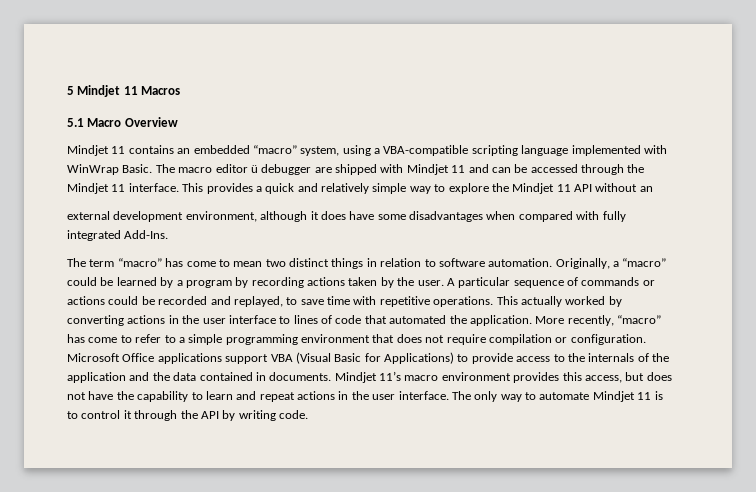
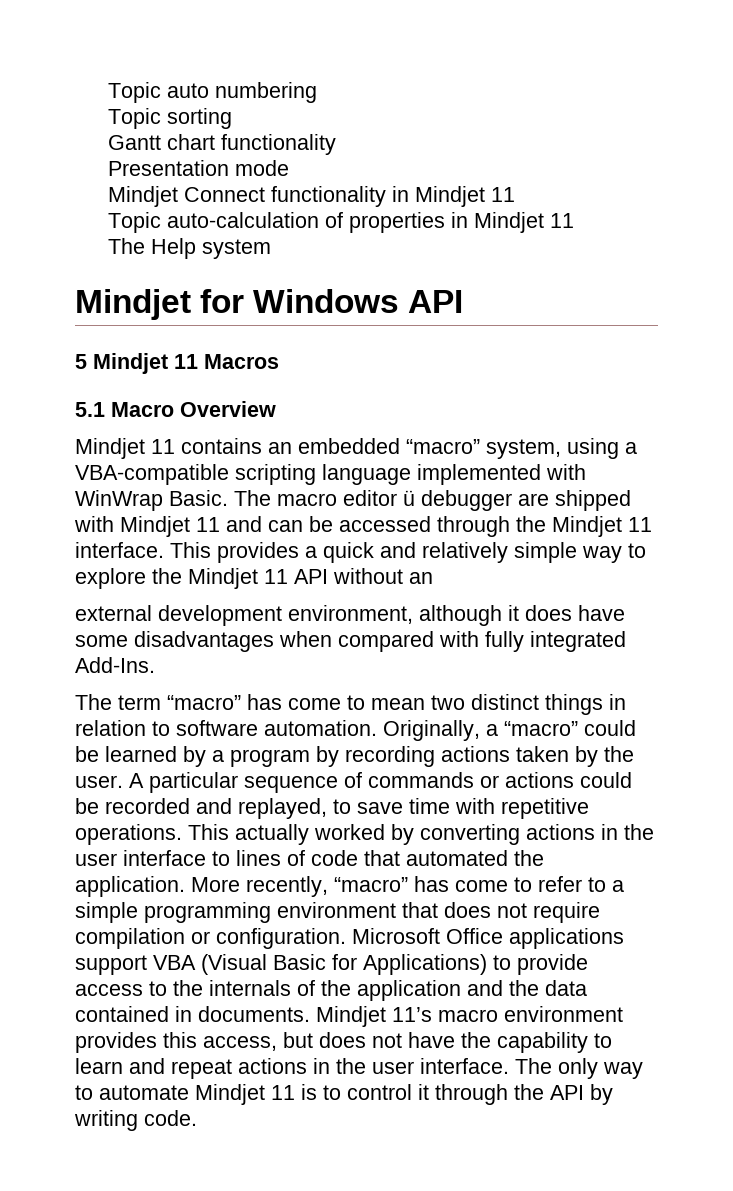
+ Topic auto numbering
+ Topic sorting
+ Gantt chart functionality
+ Presentation mode
+ Mindjet Connect functionality in Mindjet 11
+ Topic auto-calculation of properties in Mindjet 11
+ The Help system
+ Mindjet for Windows API

